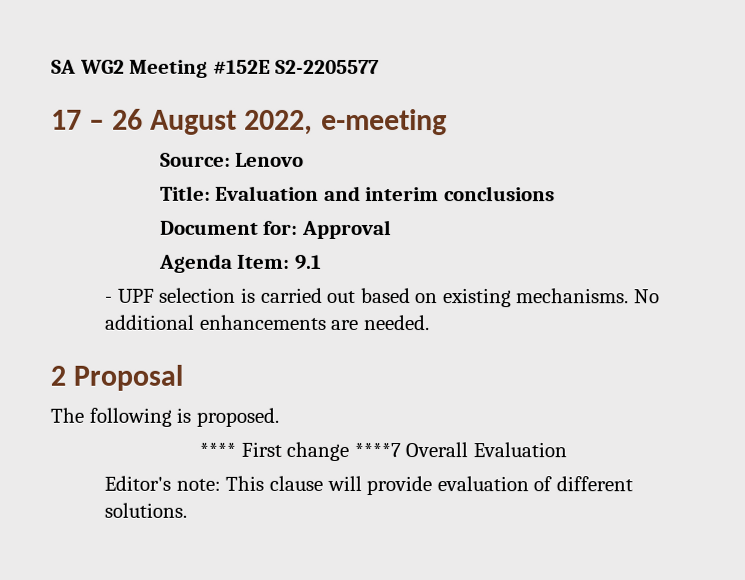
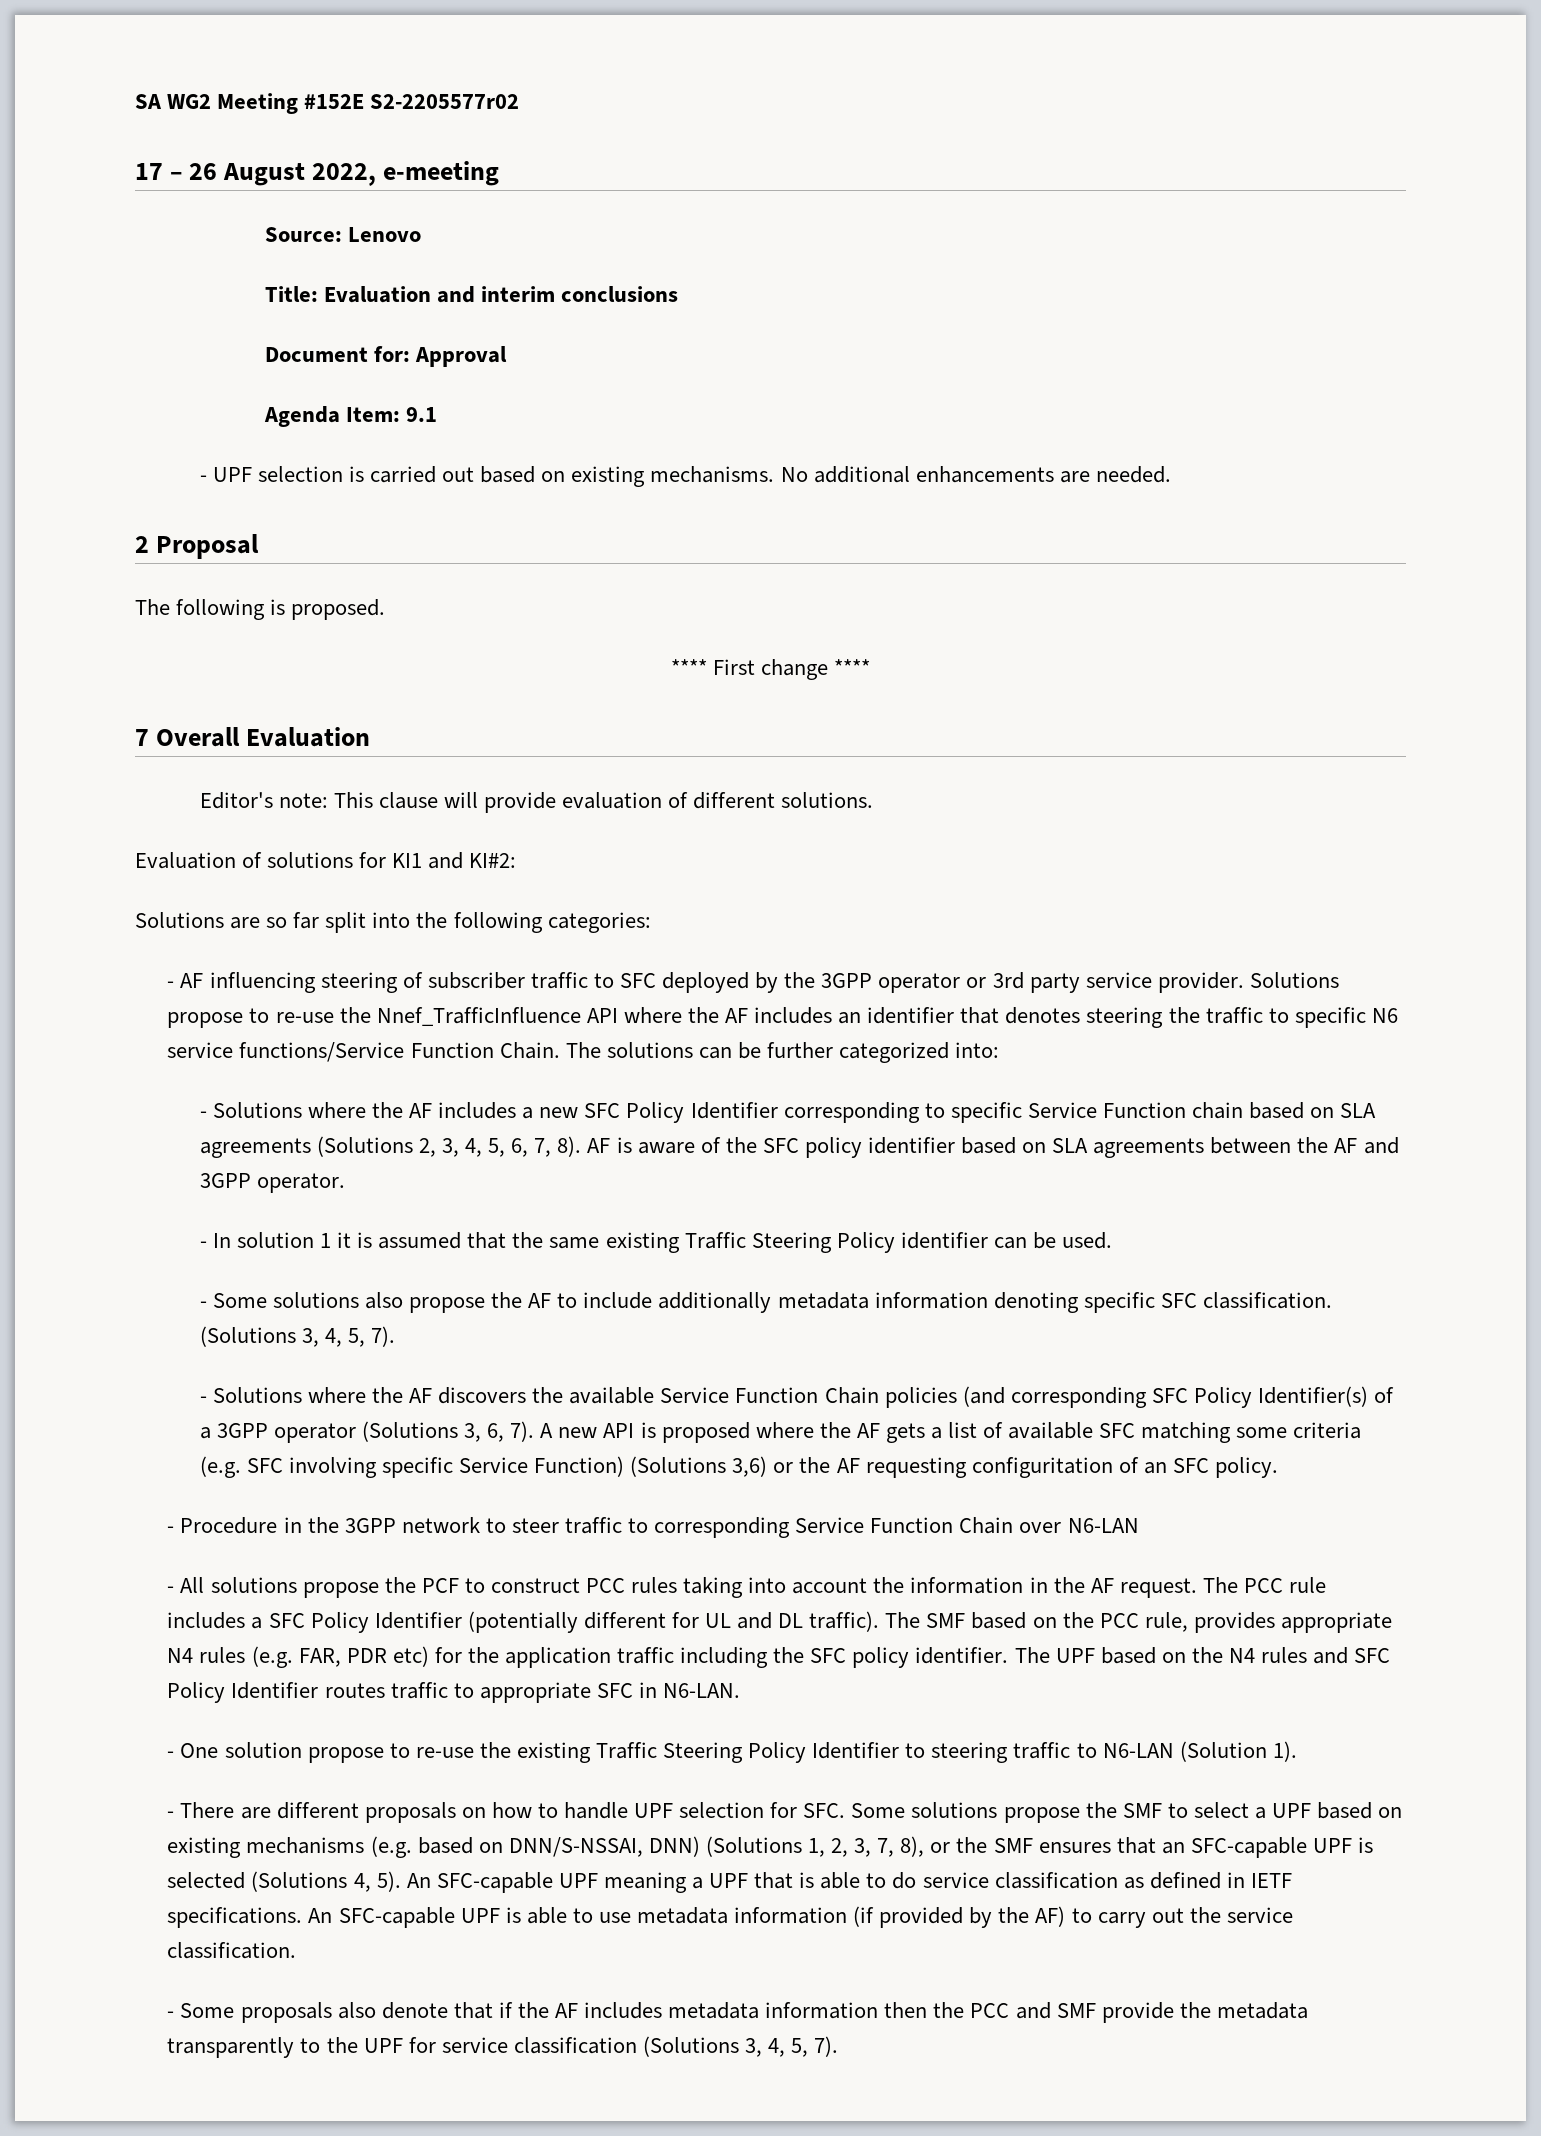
- SA WG2 Meeting #152E S2-2205577
+ SA WG2 Meeting #152E S2-2205577r02
- **** First change ****7 Overall Evaluation
+ **** First change ****
+ 7 Overall Evaluation
+ Evaluation of solutions for KI1 and KI#2:
+ Solutions are so far split into the following categories:
+ - AF influencing steering of subscriber traffic to SFC deployed by the 3GPP operator or 3rd party service provider. Solutions propose to re-use the Nnef_TrafficInfluence API where the AF includes an identifier that denotes steering the traffic to specific N6 service functions/Service Function Chain. The solutions can be further categorized into:
+ - Solutions where the AF includes a new SFC Policy Identifier corresponding to specific Service Function chain based on SLA agreements (Solutions 2, 3, 4, 5, 6, 7, 8). AF is aware of the SFC policy identifier based on SLA agreements between the AF and 3GPP operator.
+ - In solution 1 it is assumed that the same existing Traffic Steering Policy identifier can be used.
+ - Some solutions also propose the AF to include additionally metadata information denoting specific SFC classification. (Solutions 3, 4, 5, 7).
+ - Solutions where the AF discovers the available Service Function Chain policies (and corresponding SFC Policy Identifier(s) of a 3GPP operator (Solutions 3, 6, 7). A new API is proposed where the AF gets a list of available SFC matching some criteria (e.g. SFC involving specific Service Function) (Solutions 3,6) or the AF requesting configuritation of an SFC policy.
+ - Procedure in the 3GPP network to steer traffic to corresponding Service Function Chain over N6-LAN
+ - All solutions propose the PCF to construct PCC rules taking into account the information in the AF request. The PCC rule includes a SFC Policy Identifier (potentially different for UL and DL traffic). The SMF based on the PCC rule, provides appropriate N4 rules (e.g. FAR, PDR etc) for the application traffic including the SFC policy identifier. The UPF based on the N4 rules and SFC Policy Identifier routes traffic to appropriate SFC in N6-LAN.
+ - One solution propose to re-use the existing Traffic Steering Policy Identifier to steering traffic to N6-LAN (Solution 1).
+ - There are different proposals on how to handle UPF selection for SFC. Some solutions propose the SMF to select a UPF based on existing mechanisms (e.g. based on DNN/S-NSSAI, DNN) (Solutions 1, 2, 3, 7, 8), or the SMF ensures that an SFC-capable UPF is selected (Solutions 4, 5). An SFC-capable UPF meaning a UPF that is able to do service classification as defined in IETF specifications. An SFC-capable UPF is able to use metadata information (if provided by the AF) to carry out the service classification.
+ - Some proposals also denote that if the AF includes metadata information then the PCC and SMF provide the metadata transparently to the UPF for service classification (Solutions 3, 4, 5, 7).

